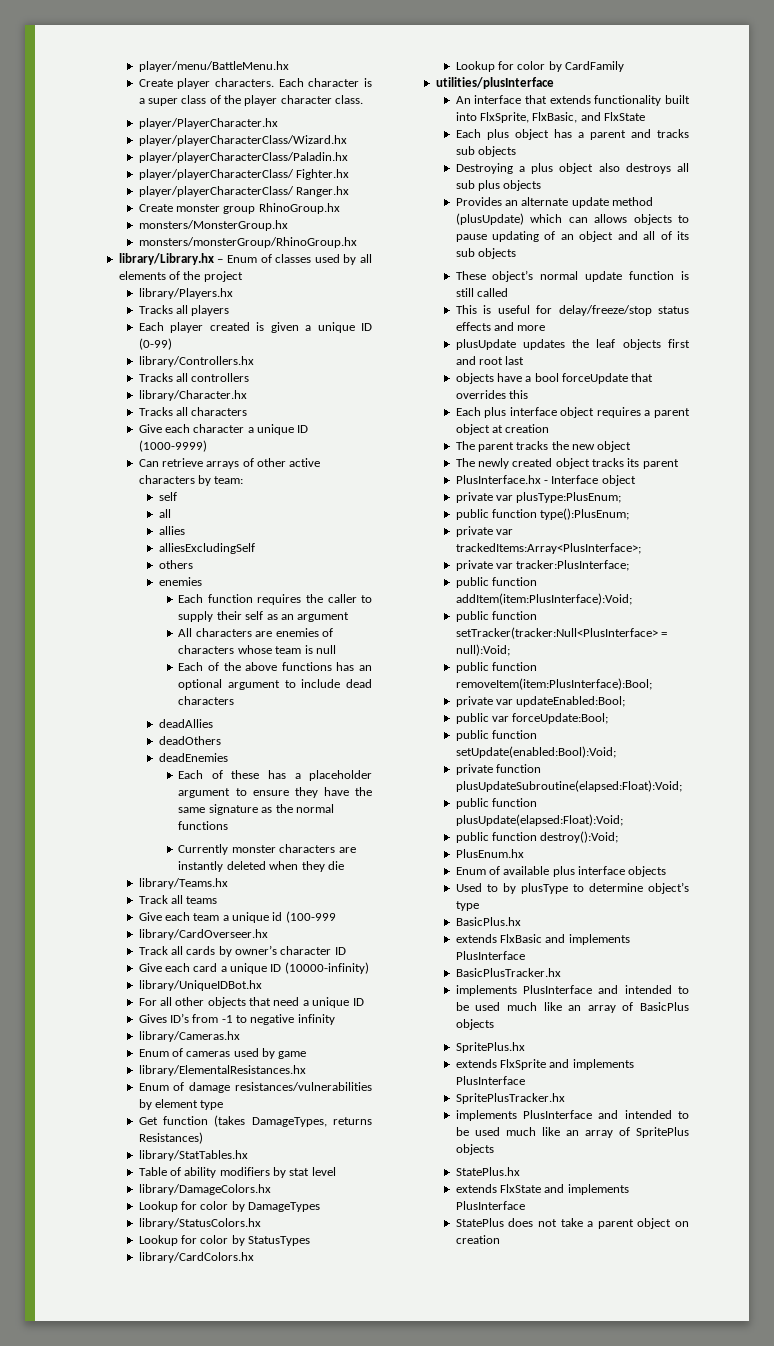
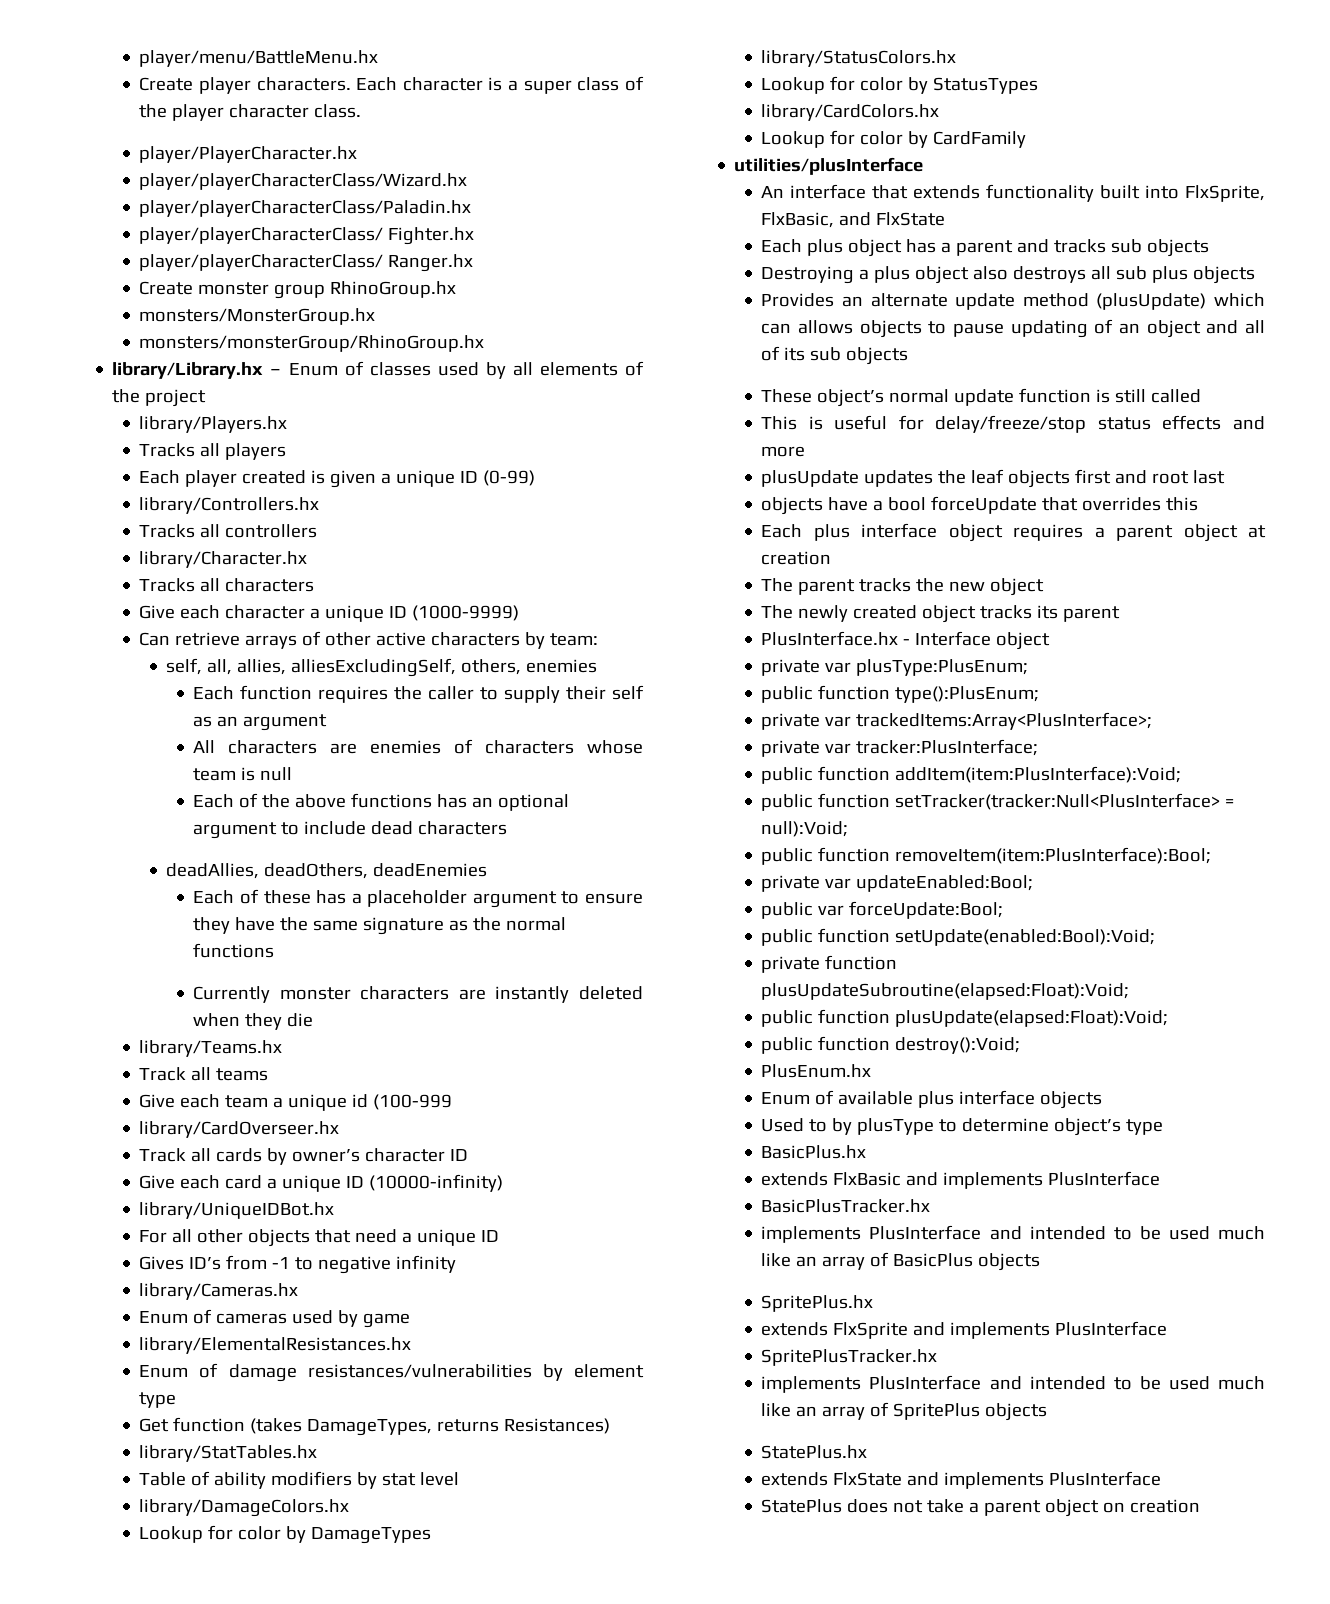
  Can retrieve arrays of other active characters by team:
- self
- all
- allies
- alliesExcludingSelf
- others
- enemies
+ self, all, allies, alliesExcludingSelf, others, enemies
- deadAllies
- deadOthers
- deadEnemies
+ deadAllies, deadOthers, deadEnemies

